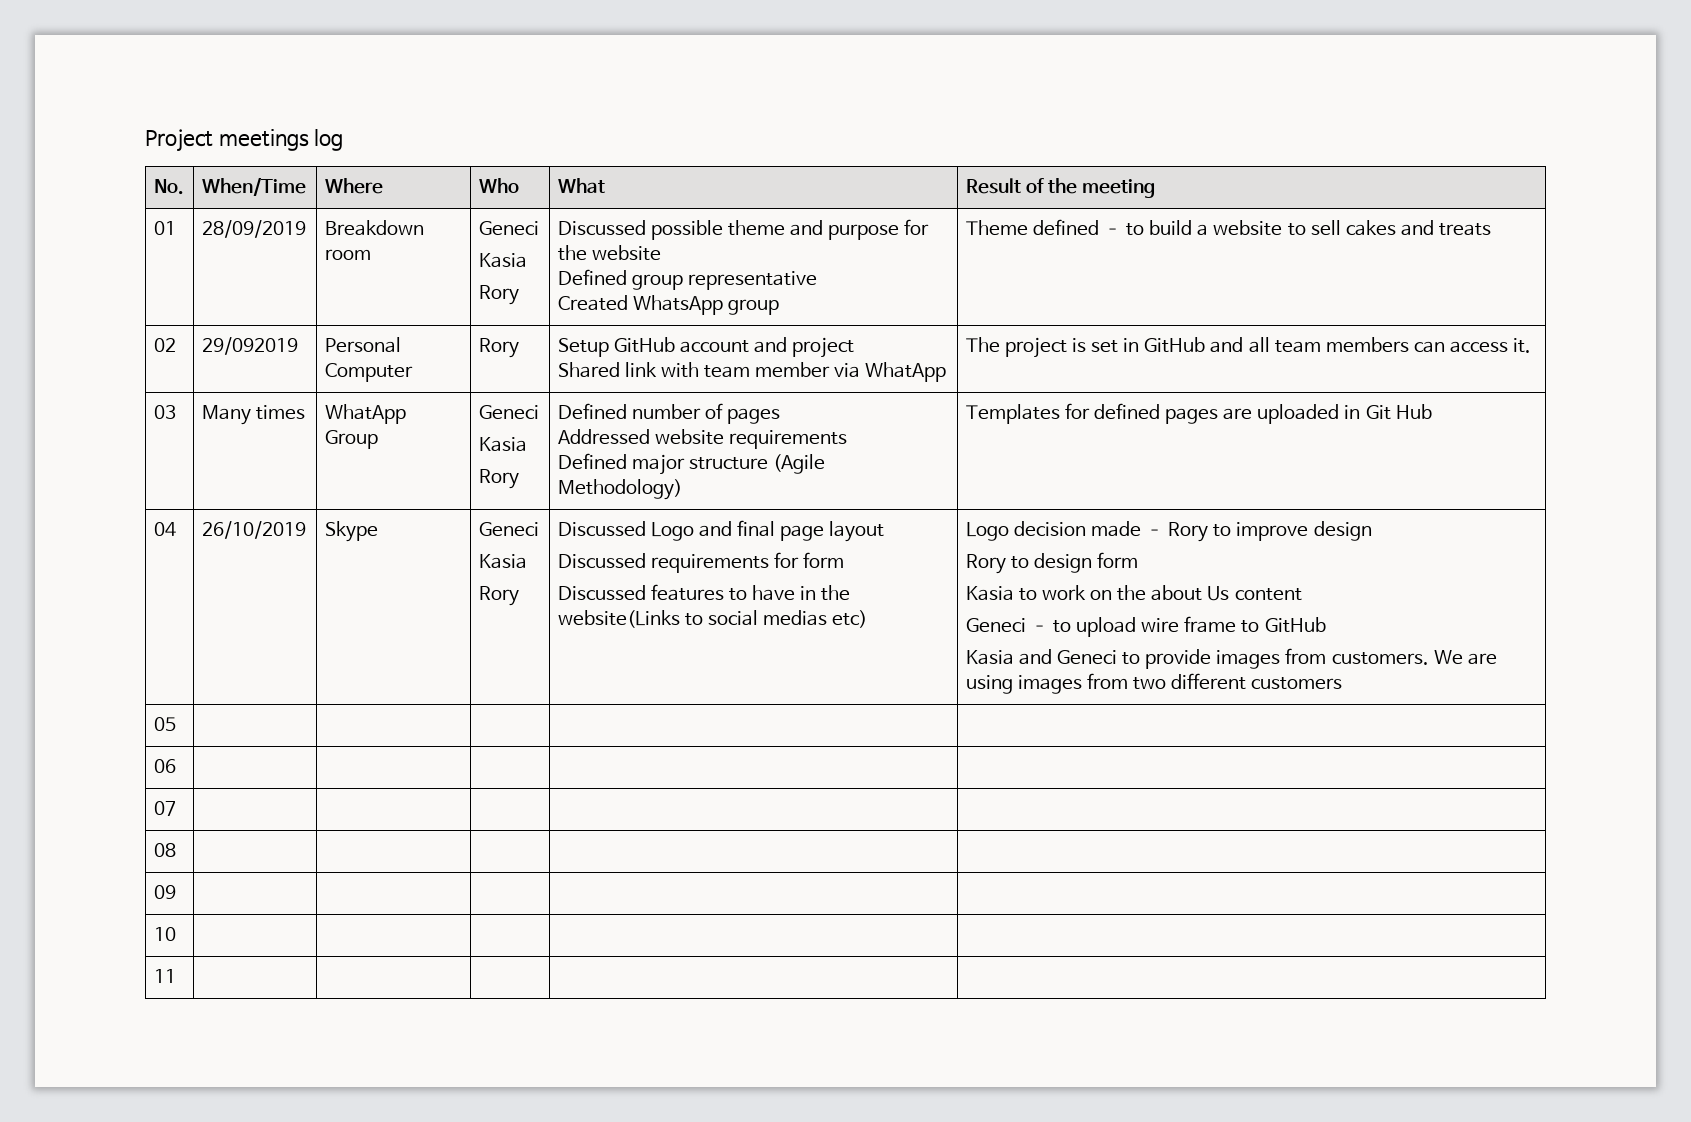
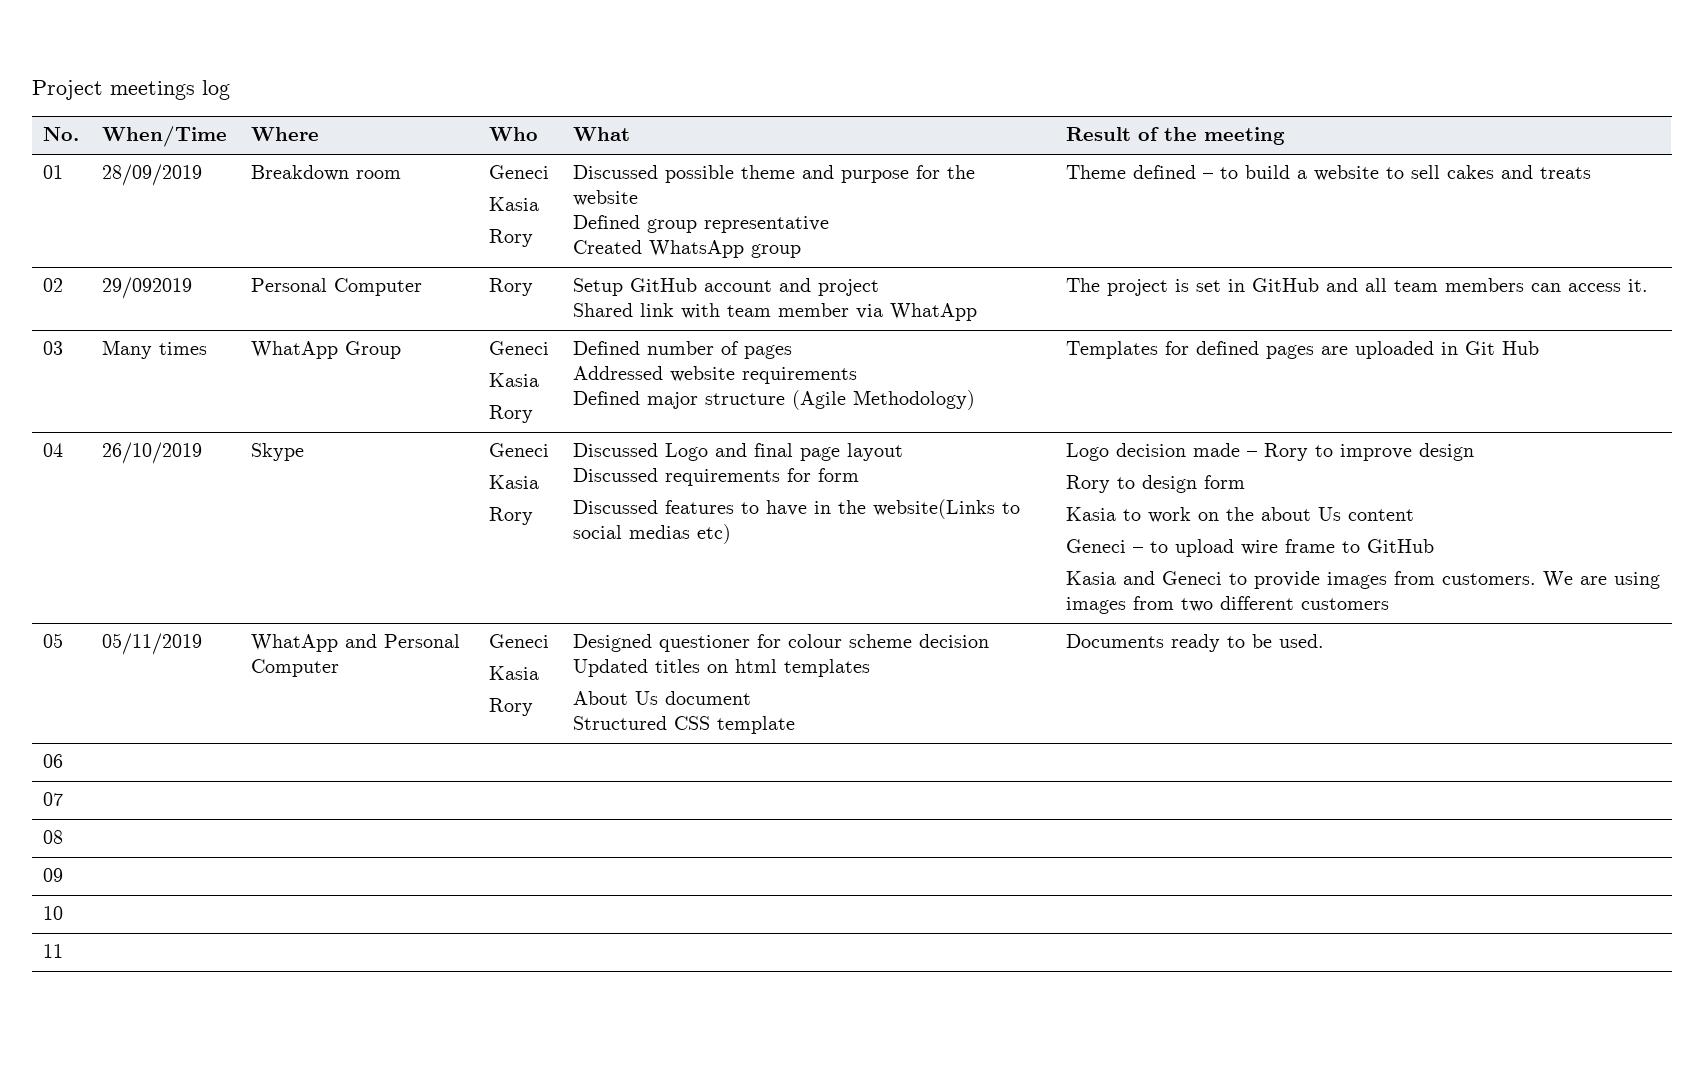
- 05 | | | | |
+ 05 | 05/11/2019 | WhatApp and Personal Computer | Geneci
+ Kasia
+ Rory | Designed questioner for colour scheme decision Updated titles on html templates
+ About Us document
+ Structured CSS template | Documents ready to be used.

